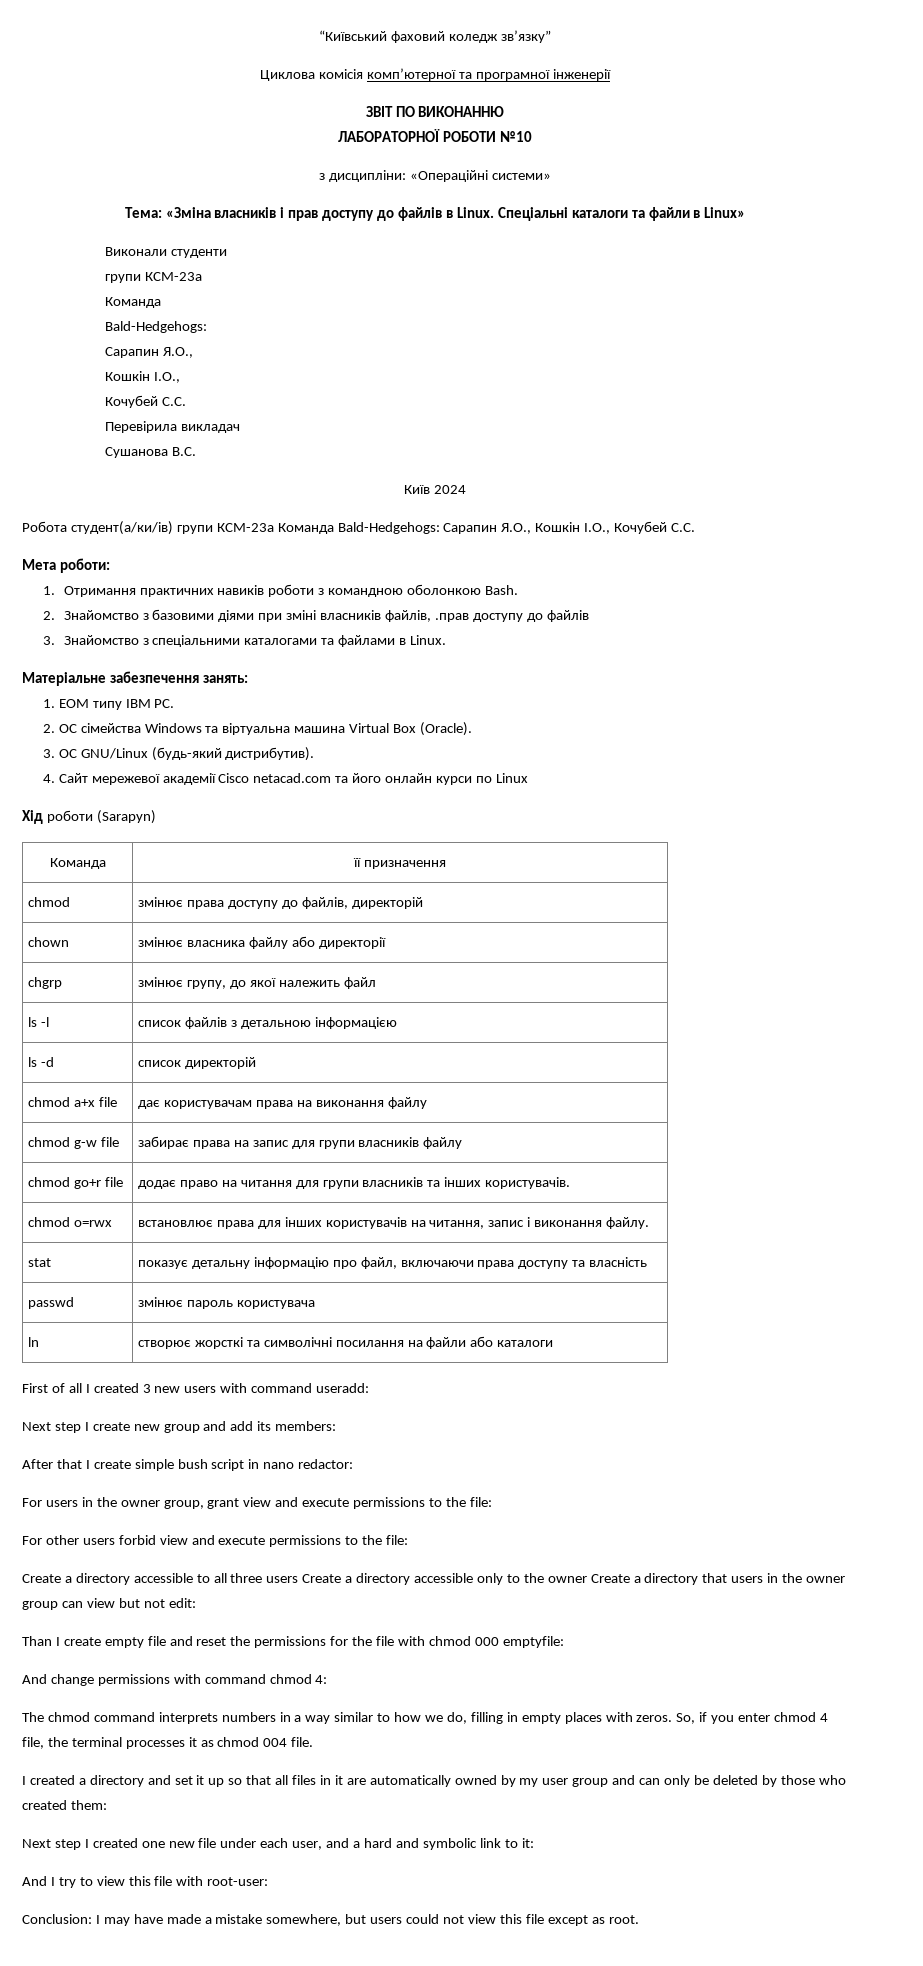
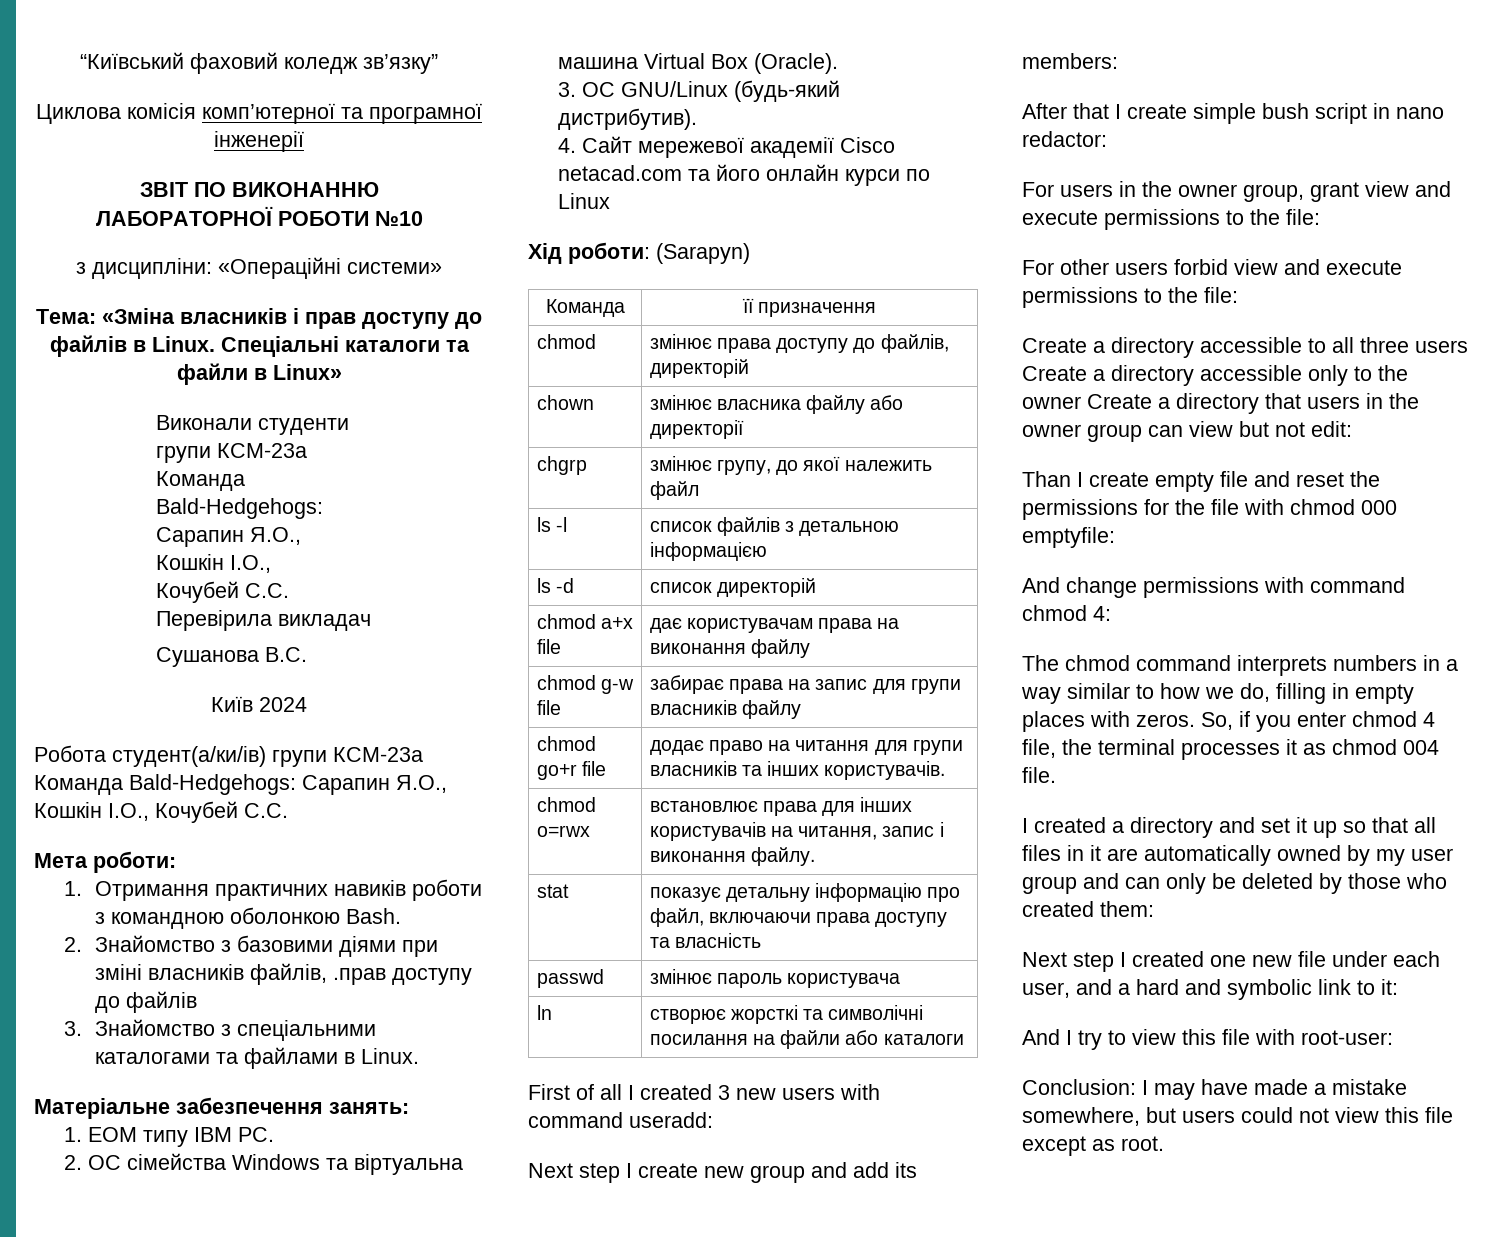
- Хід роботи (Sarapyn)
+ Хід роботи: (Sarapyn)

